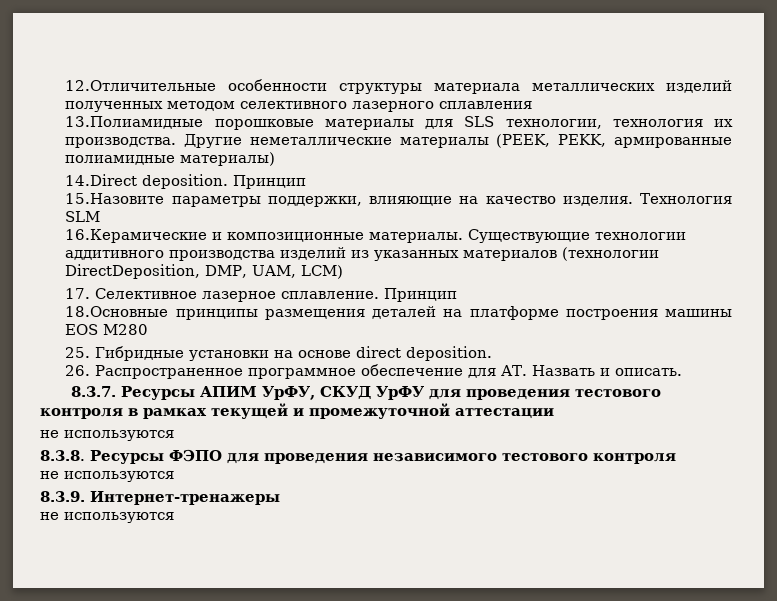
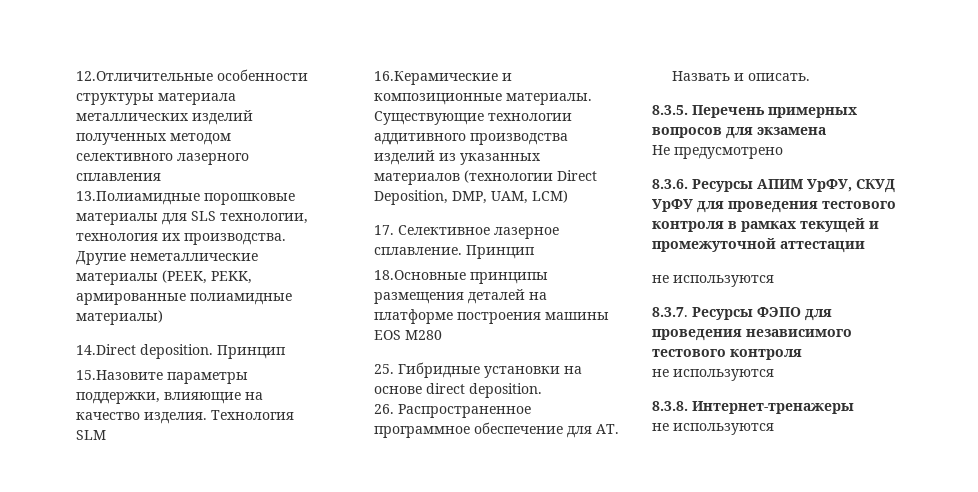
- Существующие технологии аддитивного производства изделий из указанных материалов (технологии DirectDeposition, DMP, UAM, LCM)
+ Существующие технологии аддитивного производства изделий из указанных материалов (технологии Direct Deposition, DMP, UAM, LCM)
- 8.3.7. Ресурсы АПИМ УрФУ, СКУД УрФУ для проведения тестового контроля в рамках текущей и промежуточной аттестации
+ 8.3.5. Перечень примерных вопросов для экзамена
+ Не предусмотрено
+ 8.3.6. Ресурсы АПИМ УрФУ, СКУД УрФУ для проведения тестового контроля в рамках текущей и промежуточной аттестации
- 8.3.8. Ресурсы ФЭПО для проведения независимого тестового контроля
+ 8.3.7. Ресурсы ФЭПО для проведения независимого тестового контроля
- 8.3.9. Интернет-тренажеры
+ 8.3.8. Интернет-тренажеры

